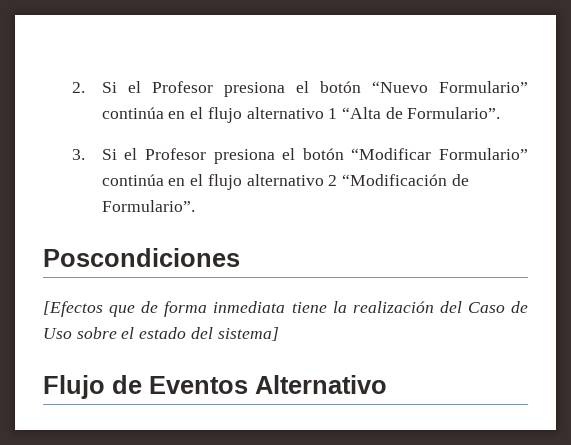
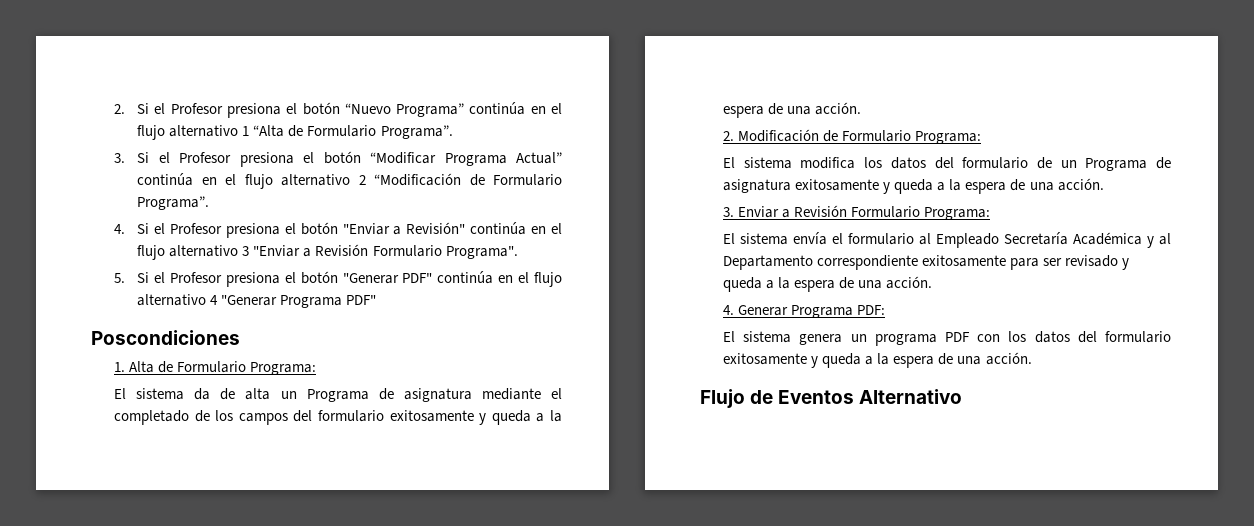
- 2. Si el Profesor presiona el botón “Nuevo Formulario” continúa en el flujo alternativo 1 “Alta de Formulario”.
+ 2. Si el Profesor presiona el botón “Nuevo Programa” continúa en el flujo alternativo 1 “Alta de Formulario Programa”.
- 3. Si el Profesor presiona el botón “Modificar Formulario” continúa en el flujo alternativo 2 “Modificación de Formulario”.
+ 3. Si el Profesor presiona el botón “Modificar Programa Actual” continúa en el flujo alternativo 2 “Modificación de Formulario Programa”.
+ 4. Si el Profesor presiona el botón "Enviar a Revisión" continúa en el flujo alternativo 3 "Enviar a Revisión Formulario Programa".
+ 5. Si el Profesor presiona el botón "Generar PDF" continúa en el flujo alternativo 4 "Generar Programa PDF"
  Poscondiciones
- [Efectos que de forma inmediata tiene la realización del Caso de Uso sobre el estado del sistema]
+ 1. Alta de Formulario Programa:
+ El sistema da de alta un Programa de asignatura mediante el completado de los campos del formulario exitosamente y queda a la espera de una acción.
+ 2. Modificación de Formulario Programa:
+ El sistema modifica los datos del formulario de un Programa de asignatura exitosamente y queda a la espera de una acción.
+ 3. Enviar a Revisión Formulario Programa:
+ El sistema envía el formulario al Empleado Secretaría Académica y al Departamento correspondiente exitosamente para ser revisado y queda a la espera de una acción.
+ 4. Generar Programa PDF:
+ El sistema genera un programa PDF con los datos del formulario exitosamente y queda a la espera de una acción.

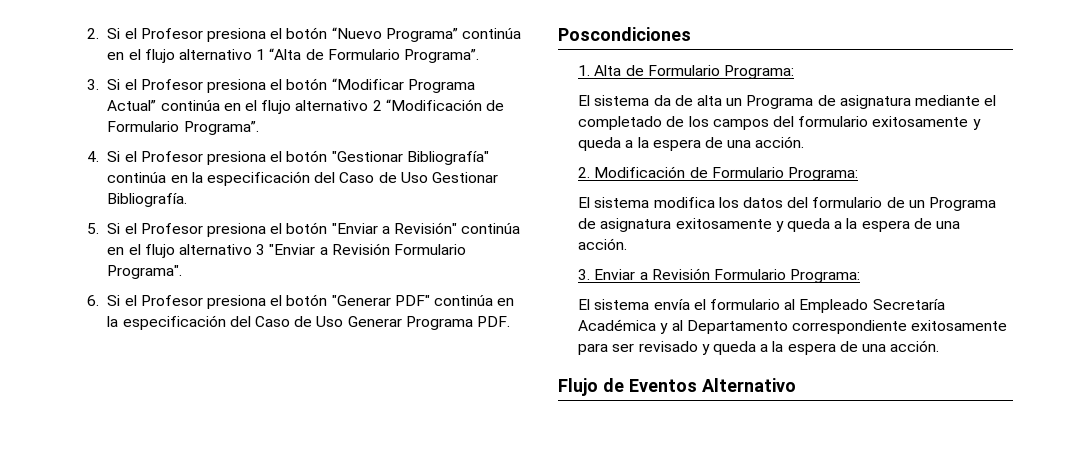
- 4. Si el Profesor presiona el botón "Enviar a Revisión" continúa en el flujo alternativo 3 "Enviar a Revisión Formulario Programa".
+ 4. Si el Profesor presiona el botón "Gestionar Bibliografía" continúa en la especificación del Caso de Uso Gestionar Bibliografía.
+ 5. Si el Profesor presiona el botón "Enviar a Revisión" continúa en el flujo alternativo 3 "Enviar a Revisión Formulario Programa".
- 5. Si el Profesor presiona el botón "Generar PDF" continúa en el flujo alternativo 4 "Generar Programa PDF"
+ 6. Si el Profesor presiona el botón "Generar PDF" continúa en la especificación del Caso de Uso Generar Programa PDF.
- 4. Generar Programa PDF:
- El sistema genera un programa PDF con los datos del formulario exitosamente y queda a la espera de una acción.

